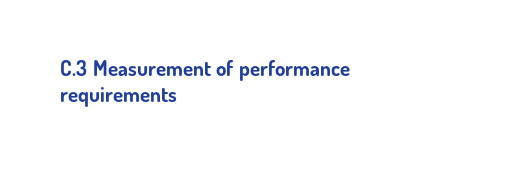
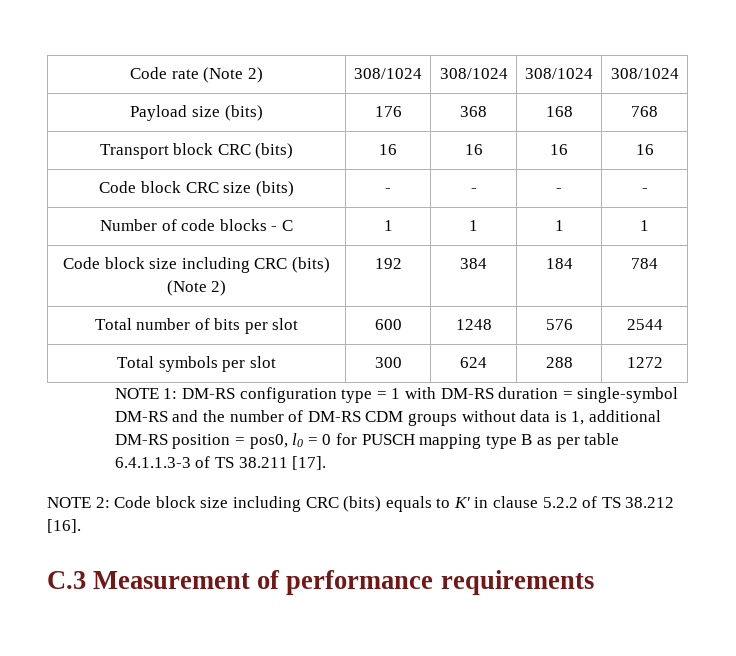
+ Code rate (Note 2) | 308/1024 | 308/1024 | 308/1024 | 308/1024
+ Payload size (bits) | 176 | 368 | 168 | 768
+ Transport block CRC (bits) | 16 | 16 | 16 | 16
+ Code block CRC size (bits) | - | - | - | -
+ Number of code blocks - C | 1 | 1 | 1 | 1
+ Code block size including CRC (bits) (Note 2) | 192 | 384 | 184 | 784
+ Total number of bits per slot | 600 | 1248 | 576 | 2544
+ Total symbols per slot | 300 | 624 | 288 | 1272
+ NOTE 1: DM-RS configuration type = 1 with DM-RS duration = single-symbol DM-RS and the number of DM-RS CDM groups without data is 1, additional DM-RS position = pos0, l0 = 0 for PUSCH mapping type B as per table 6.4.1.1.3-3 of TS 38.211 [17].
+ NOTE 2: Code block size including CRC (bits) equals to K' in clause 5.2.2 of TS 38.212 [16].

